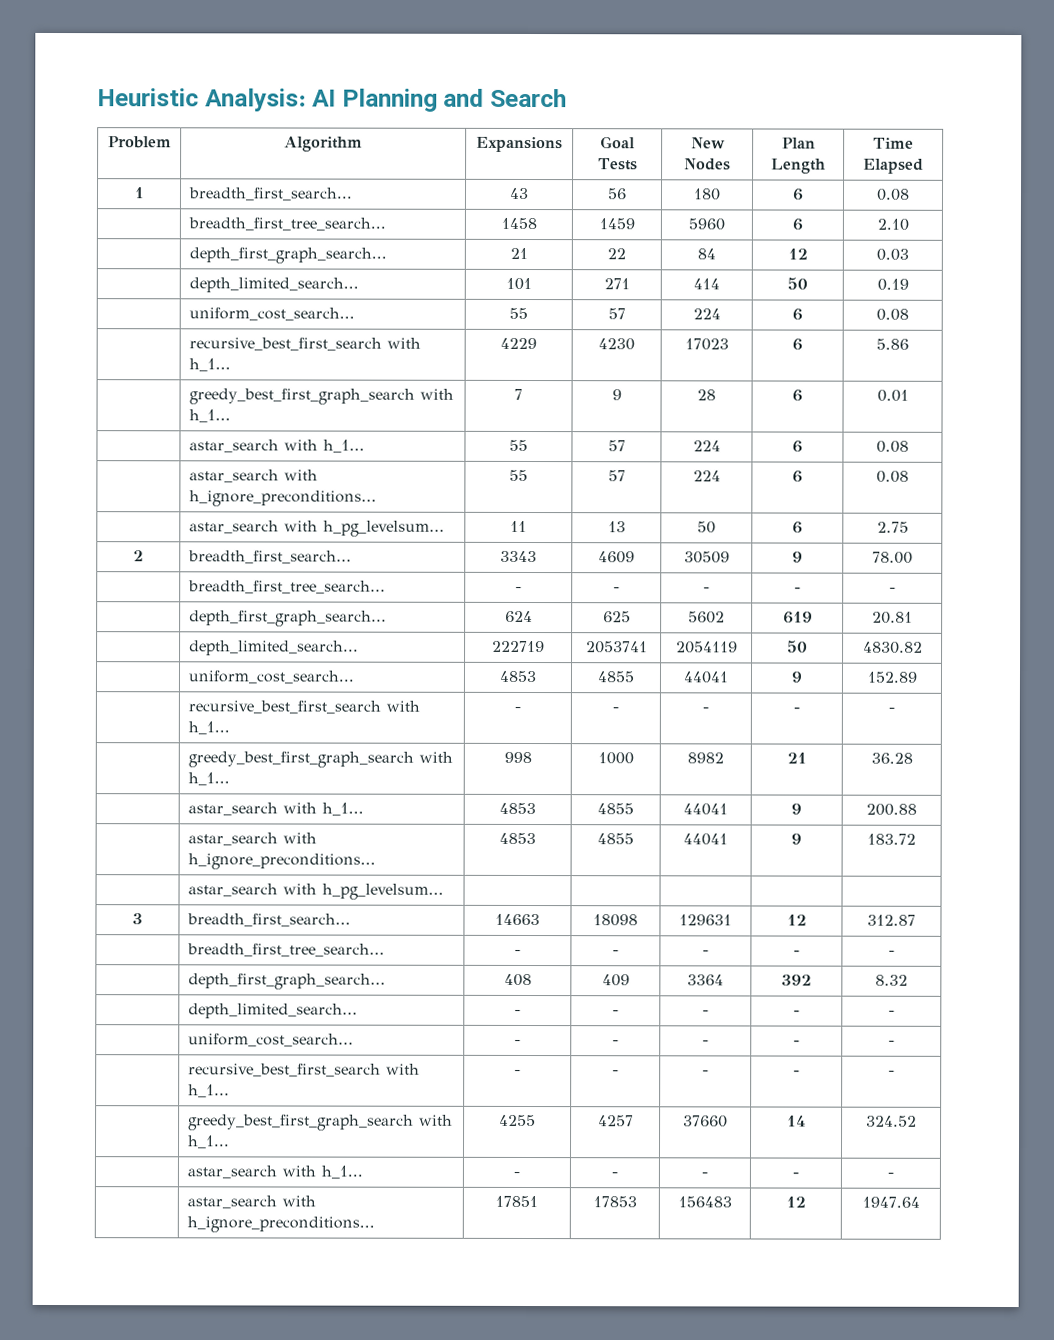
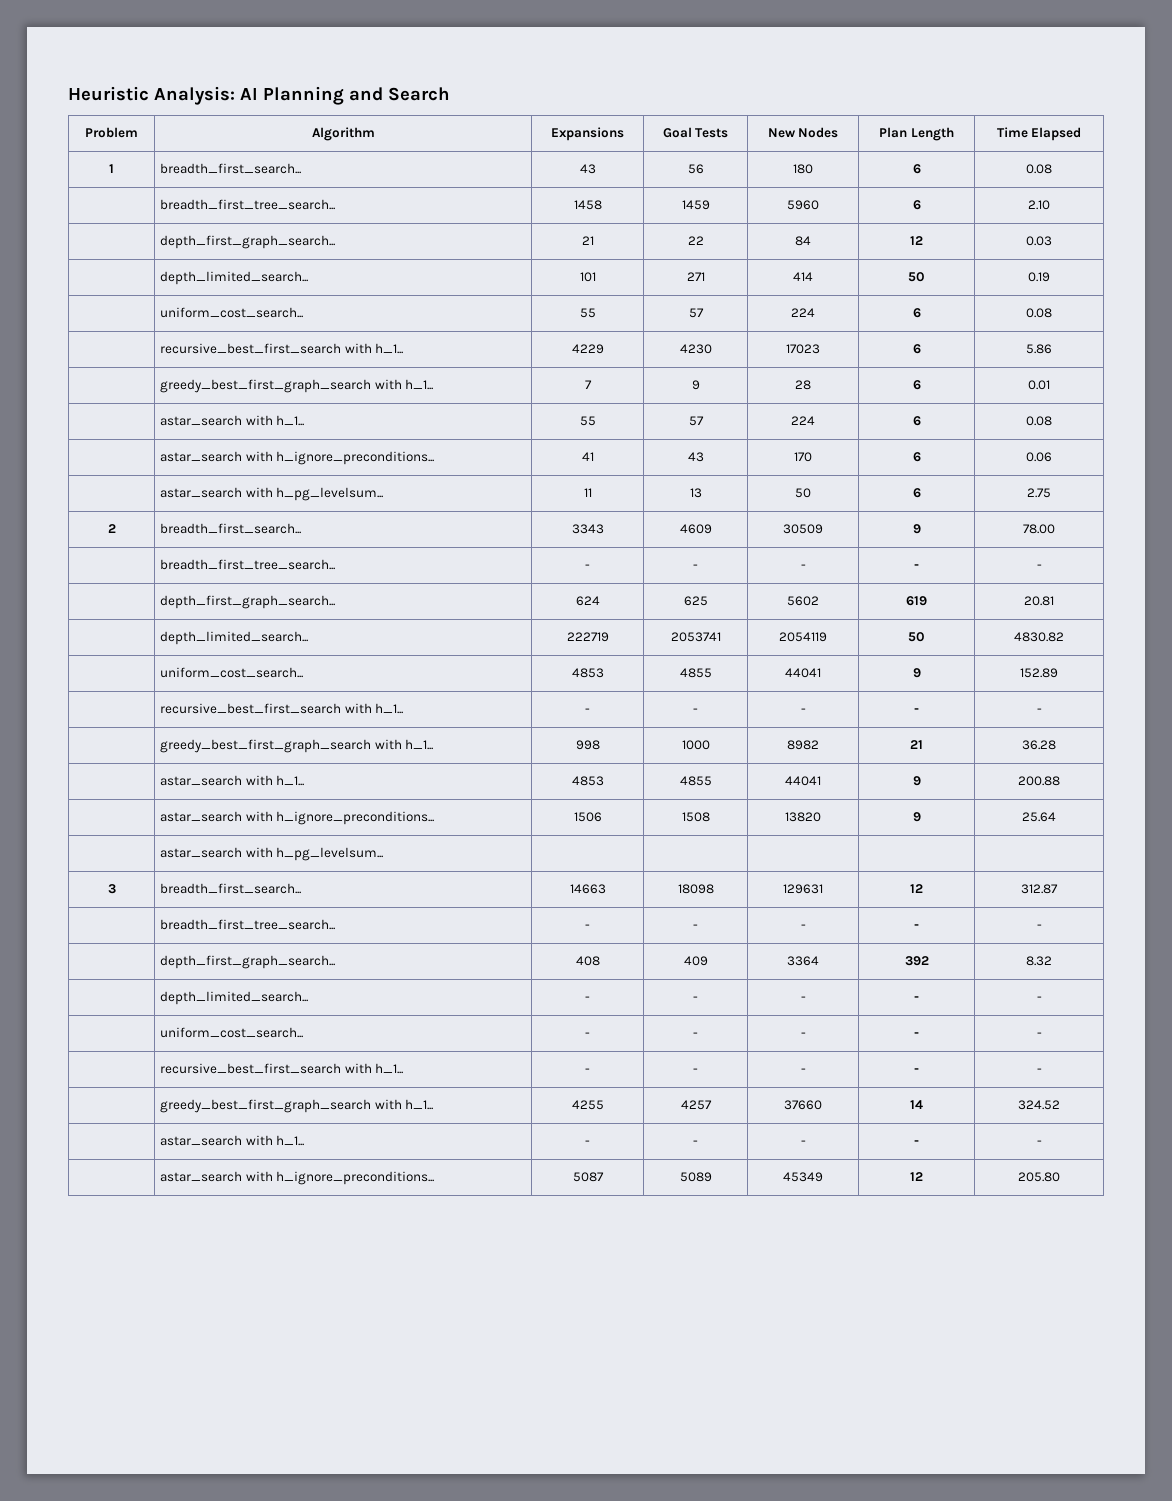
- | astar_search with h_ignore_preconditions... | 55 | 57 | 224 | 6 | 0.08
+ | astar_search with h_ignore_preconditions... | 41 | 43 | 170 | 6 | 0.06
- | astar_search with h_ignore_preconditions... | 4853 | 4855 | 44041 | 9 | 183.72
+ | astar_search with h_ignore_preconditions... | 1506 | 1508 | 13820 | 9 | 25.64
- | astar_search with h_ignore_preconditions... | 17851 | 17853 | 156483 | 12 | 1947.64
+ | astar_search with h_ignore_preconditions... | 5087 | 5089 | 45349 | 12 | 205.80

